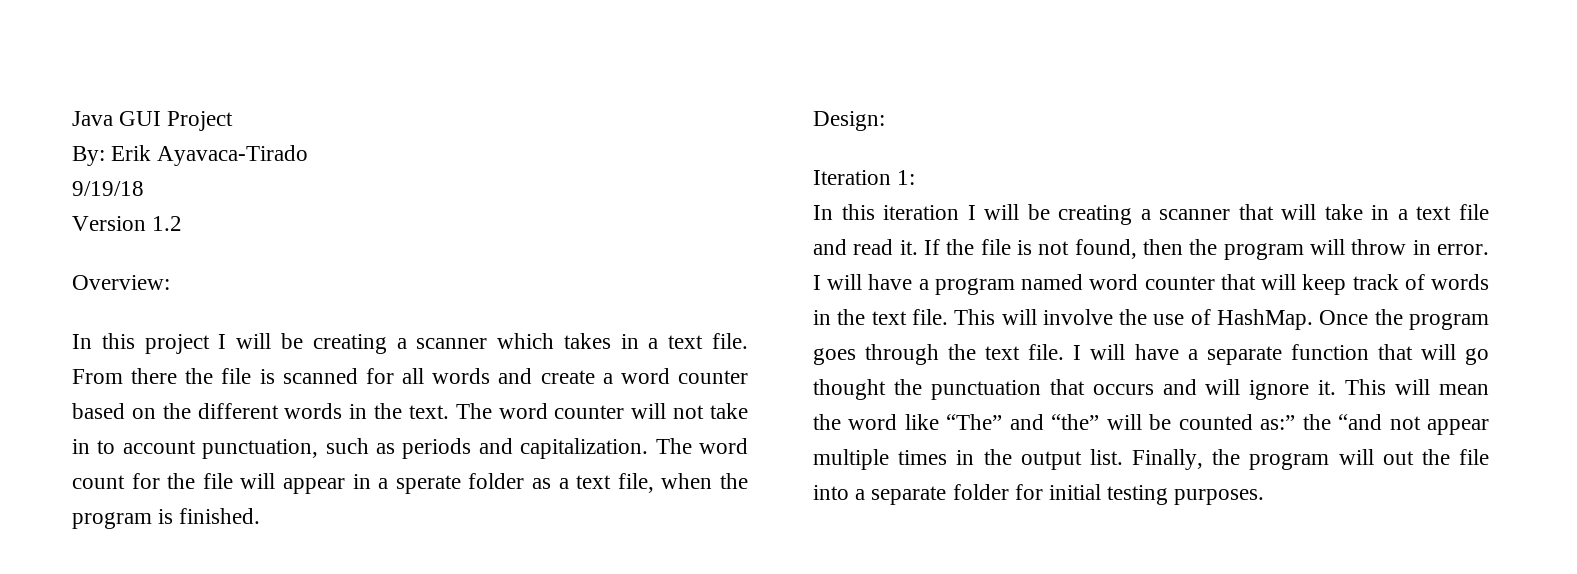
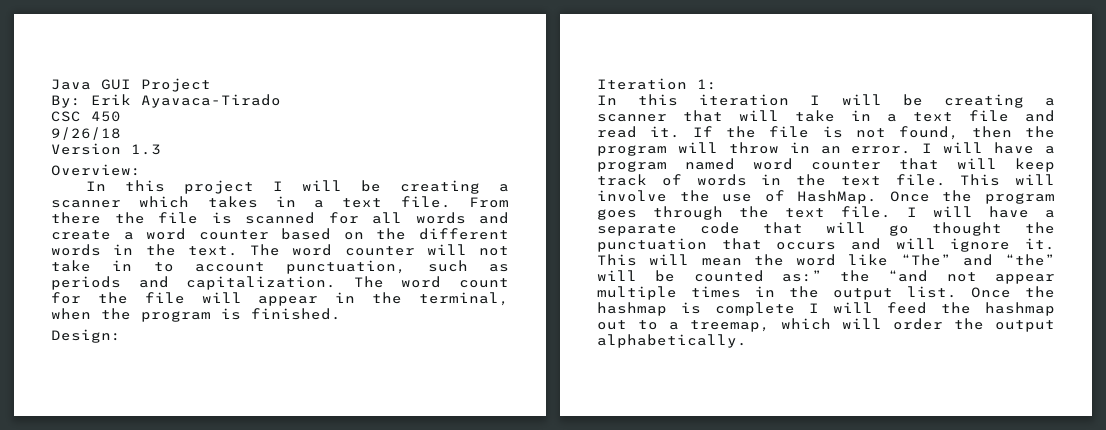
- 9/19/18
+ CSC 450
+ 9/26/18
- Version 1.2
+ Version 1.3
- The word count for the file will appear in a sperate folder as a text file, when the program is finished.
+ The word count for the file will appear in the terminal, when the program is finished.
- If the file is not found, then the program will throw in error.
+ If the file is not found, then the program will throw in an error.
- I will have a separate function that will go thought the punctuation that occurs and will ignore it.
+ I will have a separate code that will go thought the punctuation that occurs and will ignore it.
- Finally, the program will out the file into a separate folder for initial testing purposes.
+ Once the hashmap is complete I will feed the hashmap out to a treemap, which will order the output alphabetically.

